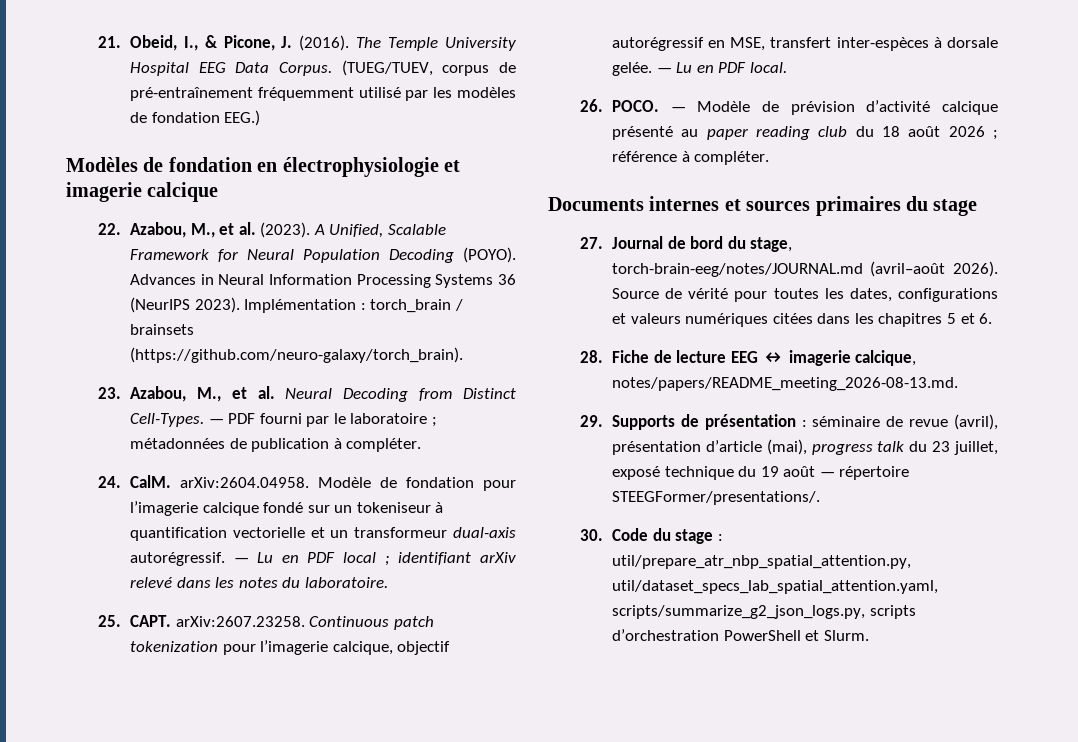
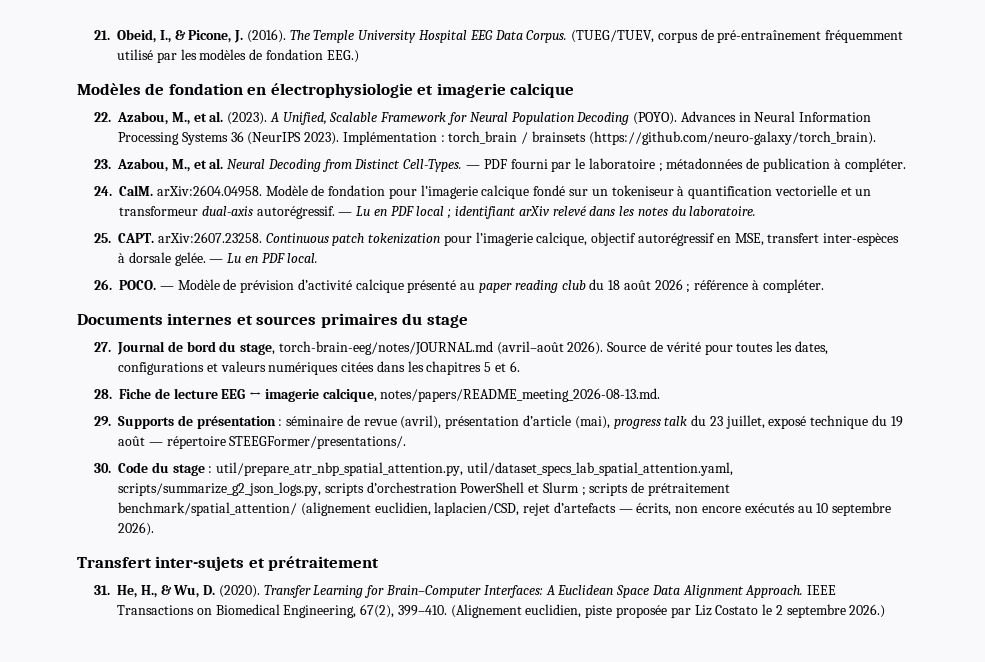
- 30. Code du stage : util/prepare_atr_nbp_spatial_attention.py, util/dataset_specs_lab_spatial_attention.yaml, scripts/summarize_g2_json_logs.py, scripts d’orchestration PowerShell et Slurm.
+ 30. Code du stage : util/prepare_atr_nbp_spatial_attention.py, util/dataset_specs_lab_spatial_attention.yaml, scripts/summarize_g2_json_logs.py, scripts d’orchestration PowerShell et Slurm ; scripts de prétraitement benchmark/spatial_attention/ (alignement euclidien, laplacien/CSD, rejet d’artefacts — écrits, non encore exécutés au 10 septembre 2026).
+ Transfert inter-sujets et prétraitement
+ 31. He, H., & Wu, D. (2020). Transfer Learning for Brain–Computer Interfaces: A Euclidean Space Data Alignment Approach. IEEE Transactions on Biomedical Engineering, 67(2), 399–410. (Alignement euclidien, piste proposée par Liz Costato le 2 septembre 2026.)

